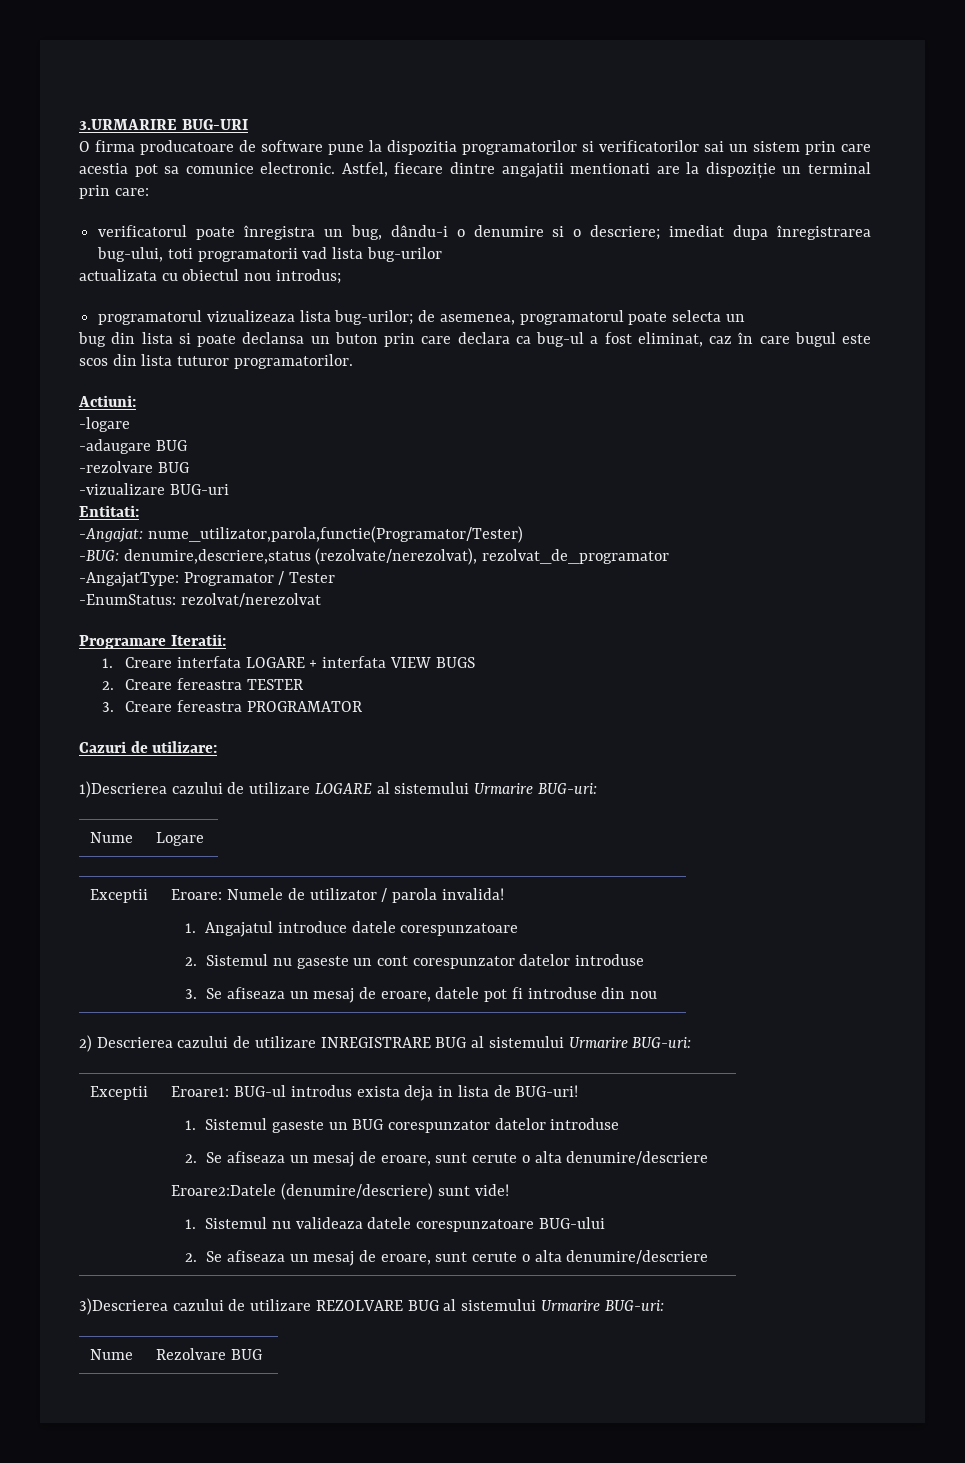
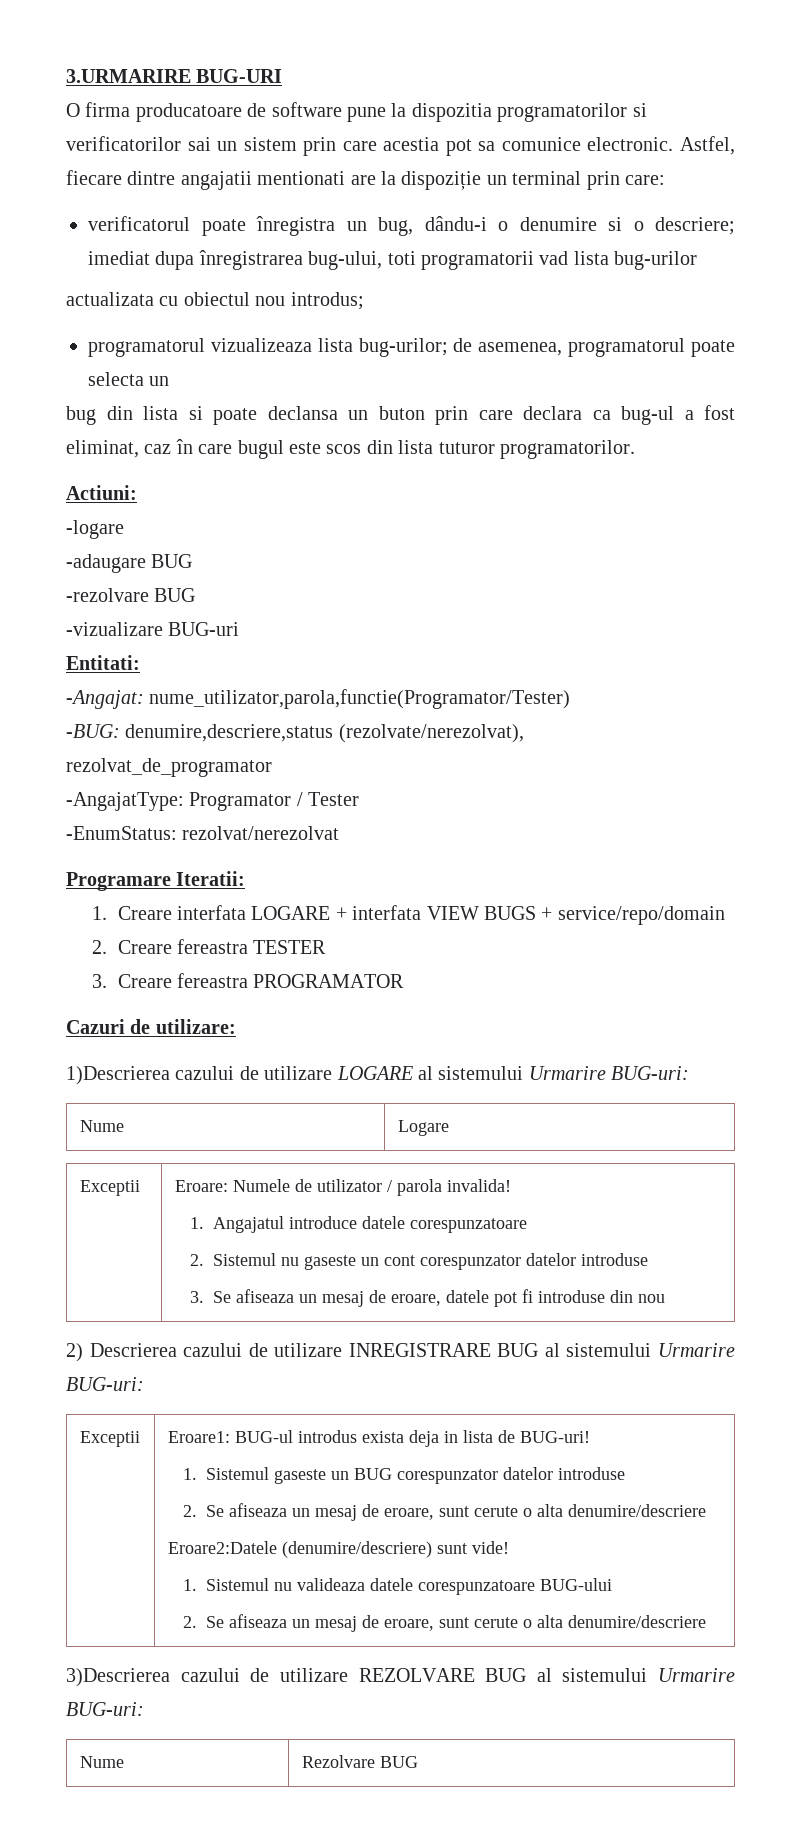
- 1. Creare interfata LOGARE + interfata VIEW BUGS
+ 1. Creare interfata LOGARE + interfata VIEW BUGS + service/repo/domain

